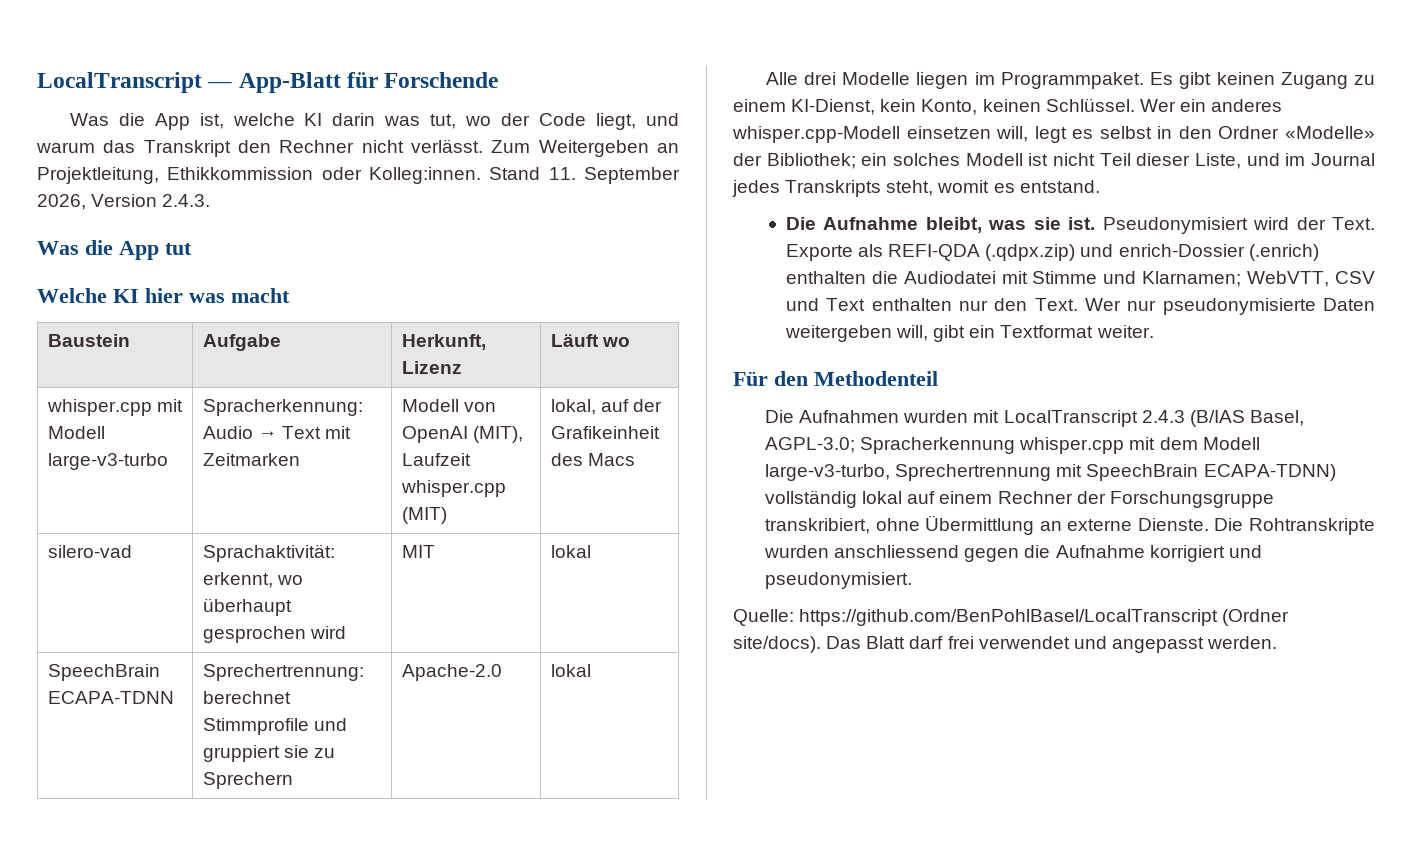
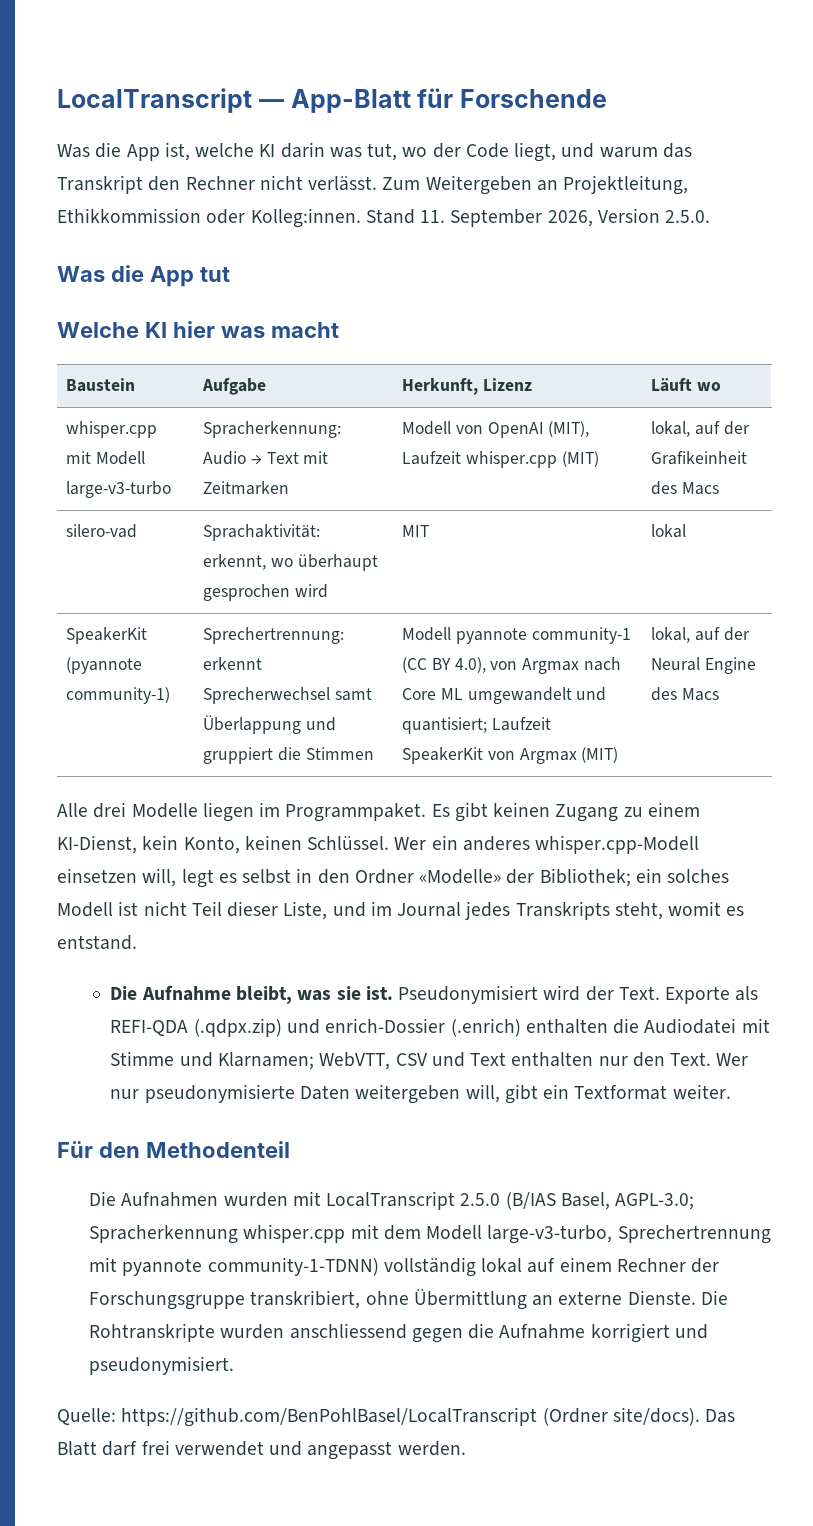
- Stand 11. September 2026, Version 2.4.3.
+ Stand 11. September 2026, Version 2.5.0.
- SpeechBrain ECAPA-TDNN | Sprechertrennung: berechnet Stimmprofile und gruppiert sie zu Sprechern | Apache-2.0 | lokal
+ SpeakerKit (pyannote community-1) | Sprechertrennung: erkennt Sprecherwechsel samt Überlappung und gruppiert die Stimmen | Modell pyannote community-1 (CC BY 4.0), von Argmax nach Core ML umgewandelt und quantisiert; Laufzeit SpeakerKit von Argmax (MIT) | lokal, auf der Neural Engine des Macs
- Die Aufnahmen wurden mit LocalTranscript 2.4.3 (B/IAS Basel, AGPL-3.0; Spracherkennung whisper.cpp mit dem Modell large-v3-turbo, Sprechertrennung mit SpeechBrain ECAPA-TDNN) vollständig lokal auf einem Rechner der Forschungsgruppe transkribiert, ohne Übermittlung an externe Dienste.
+ Die Aufnahmen wurden mit LocalTranscript 2.5.0 (B/IAS Basel, AGPL-3.0; Spracherkennung whisper.cpp mit dem Modell large-v3-turbo, Sprechertrennung mit pyannote community-1-TDNN) vollständig lokal auf einem Rechner der Forschungsgruppe transkribiert, ohne Übermittlung an externe Dienste.

